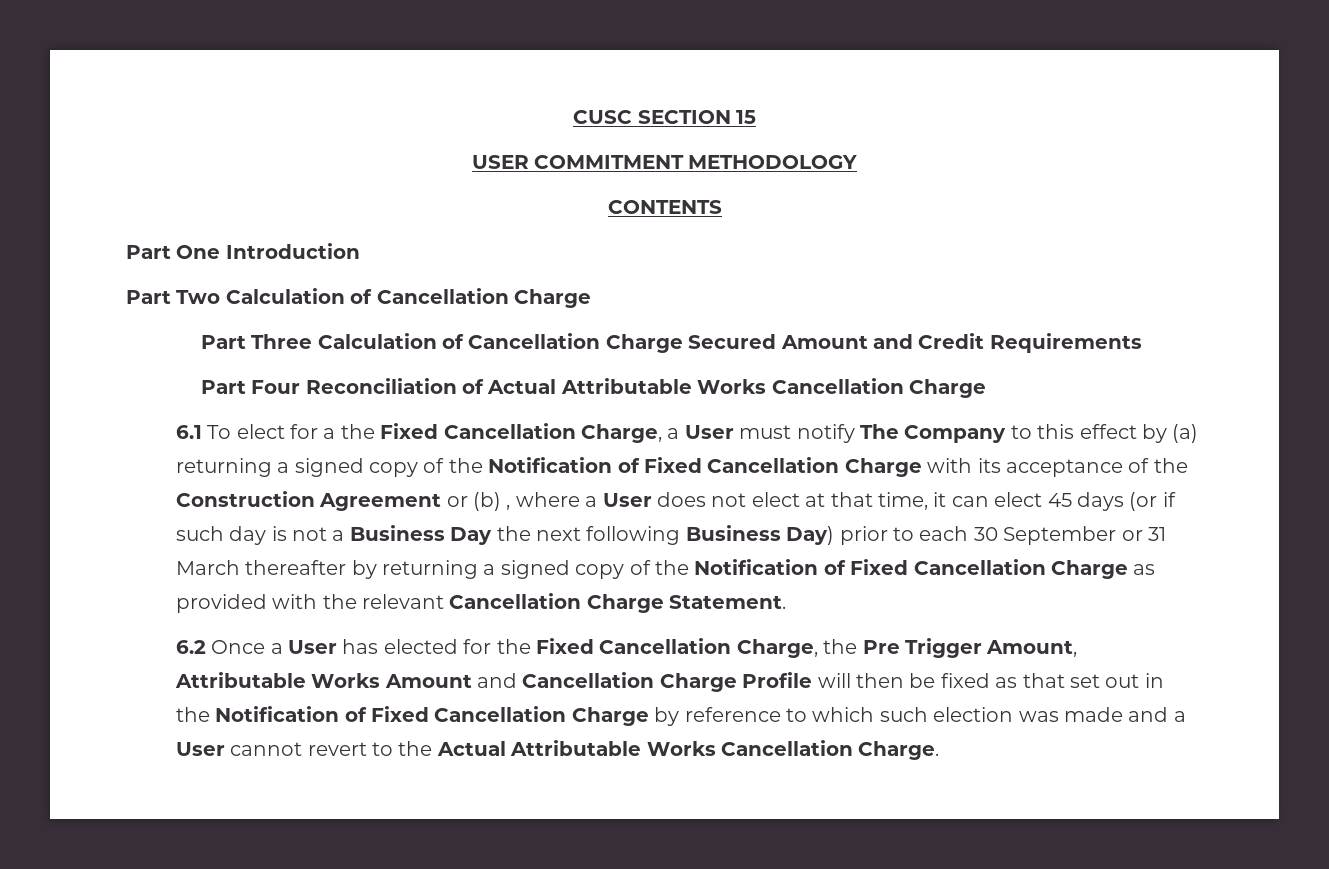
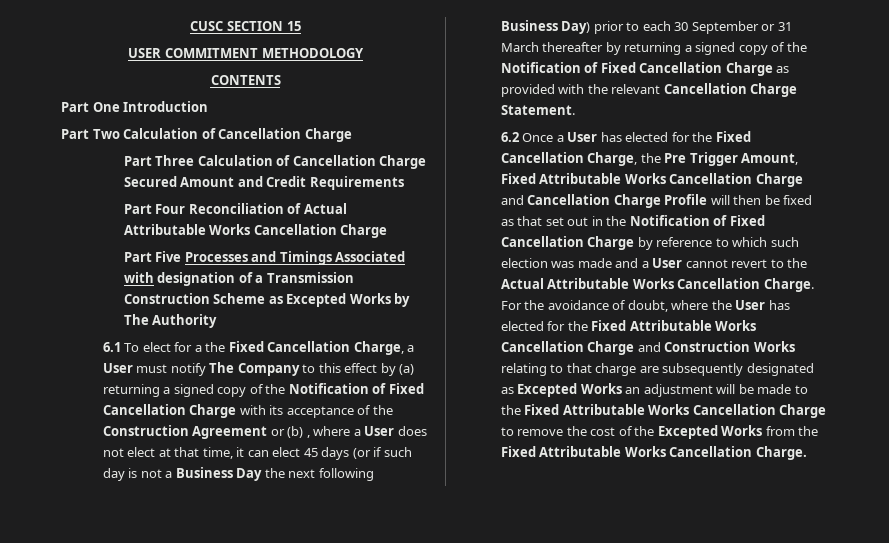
+ Part Five Processes and Timings Associated with designation of a Transmission Construction Scheme as Excepted Works by The Authority
- 6.2 Once a User has elected for the Fixed Cancellation Charge, the Pre Trigger Amount, Attributable Works Amount and Cancellation Charge Profile will then be fixed as that set out in the Notification of Fixed Cancellation Charge by reference to which such election was made and a User cannot revert to the Actual Attributable Works Cancellation Charge.
+ 6.2 Once a User has elected for the Fixed Cancellation Charge, the Pre Trigger Amount, Fixed Attributable Works Cancellation Charge and Cancellation Charge Profile will then be fixed as that set out in the Notification of Fixed Cancellation Charge by reference to which such election was made and a User cannot revert to the Actual Attributable Works Cancellation Charge.
+ For the avoidance of doubt, where the User has elected for the Fixed Attributable Works Cancellation Charge and Construction Works relating to that charge are subsequently designated as Excepted Works an adjustment will be made to the Fixed Attributable Works Cancellation Charge to remove the cost of the Excepted Works from the Fixed Attributable Works Cancellation Charge.

